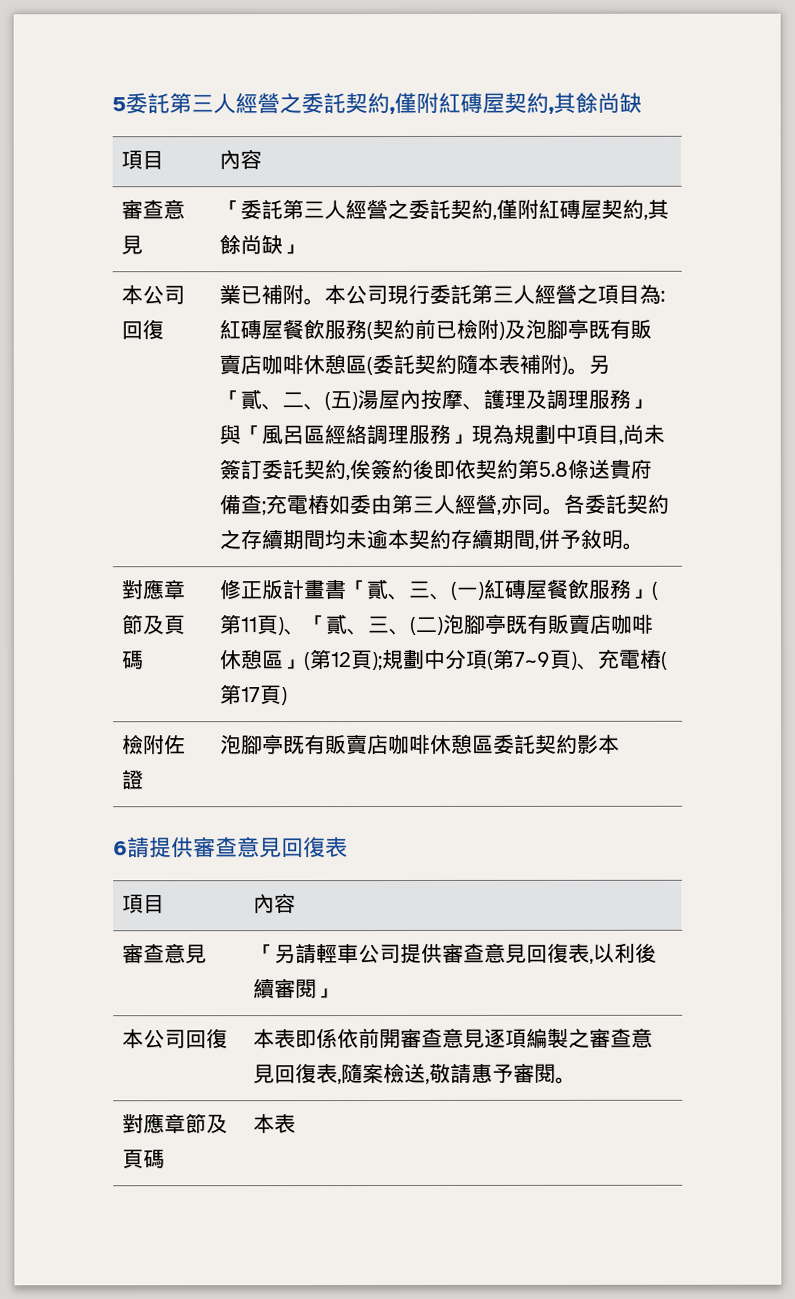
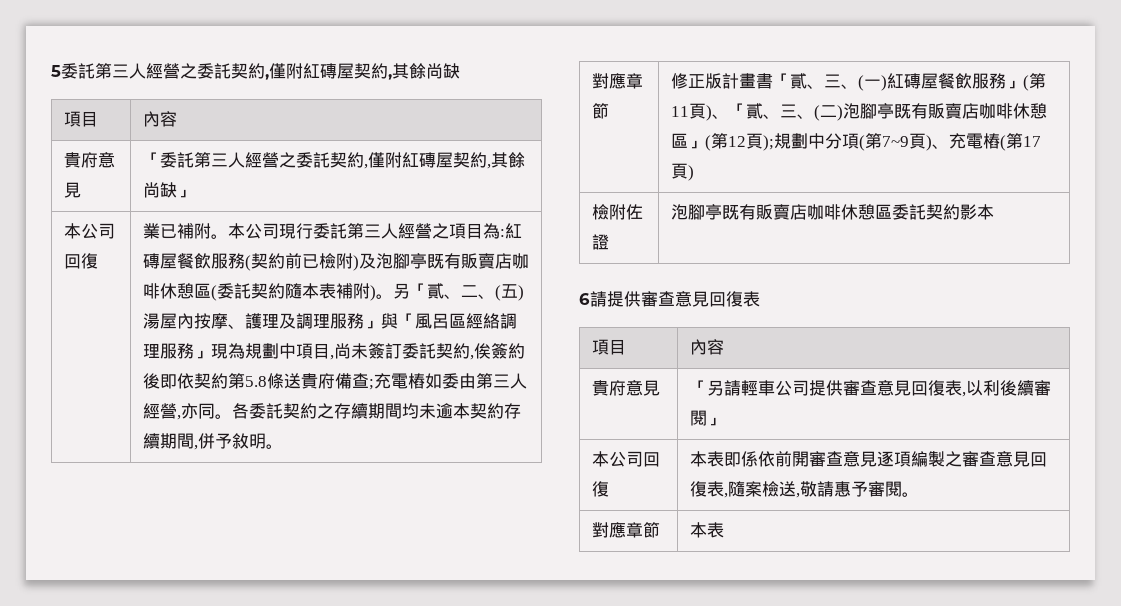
- 審查意見 | 「委託第三人經營之委託契約,僅附紅磚屋契約,其餘尚缺」
+ 貴府意見 | 「委託第三人經營之委託契約,僅附紅磚屋契約,其餘尚缺」
  各委託契約之存續期間均未逾本契約存續期間,併予敘明。
- 對應章節及頁碼
+ 對應章節
- 審查意見 | 「另請輕車公司提供審查意見回復表,以利後續審閱」
+ 貴府意見 | 「另請輕車公司提供審查意見回復表,以利後續審閱」
- 對應章節及頁碼 | 本表
+ 對應章節 | 本表

